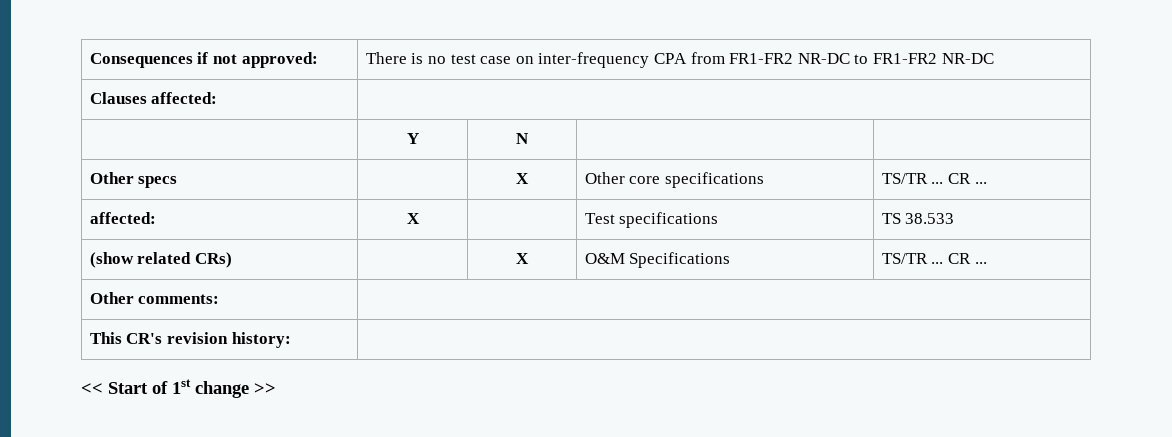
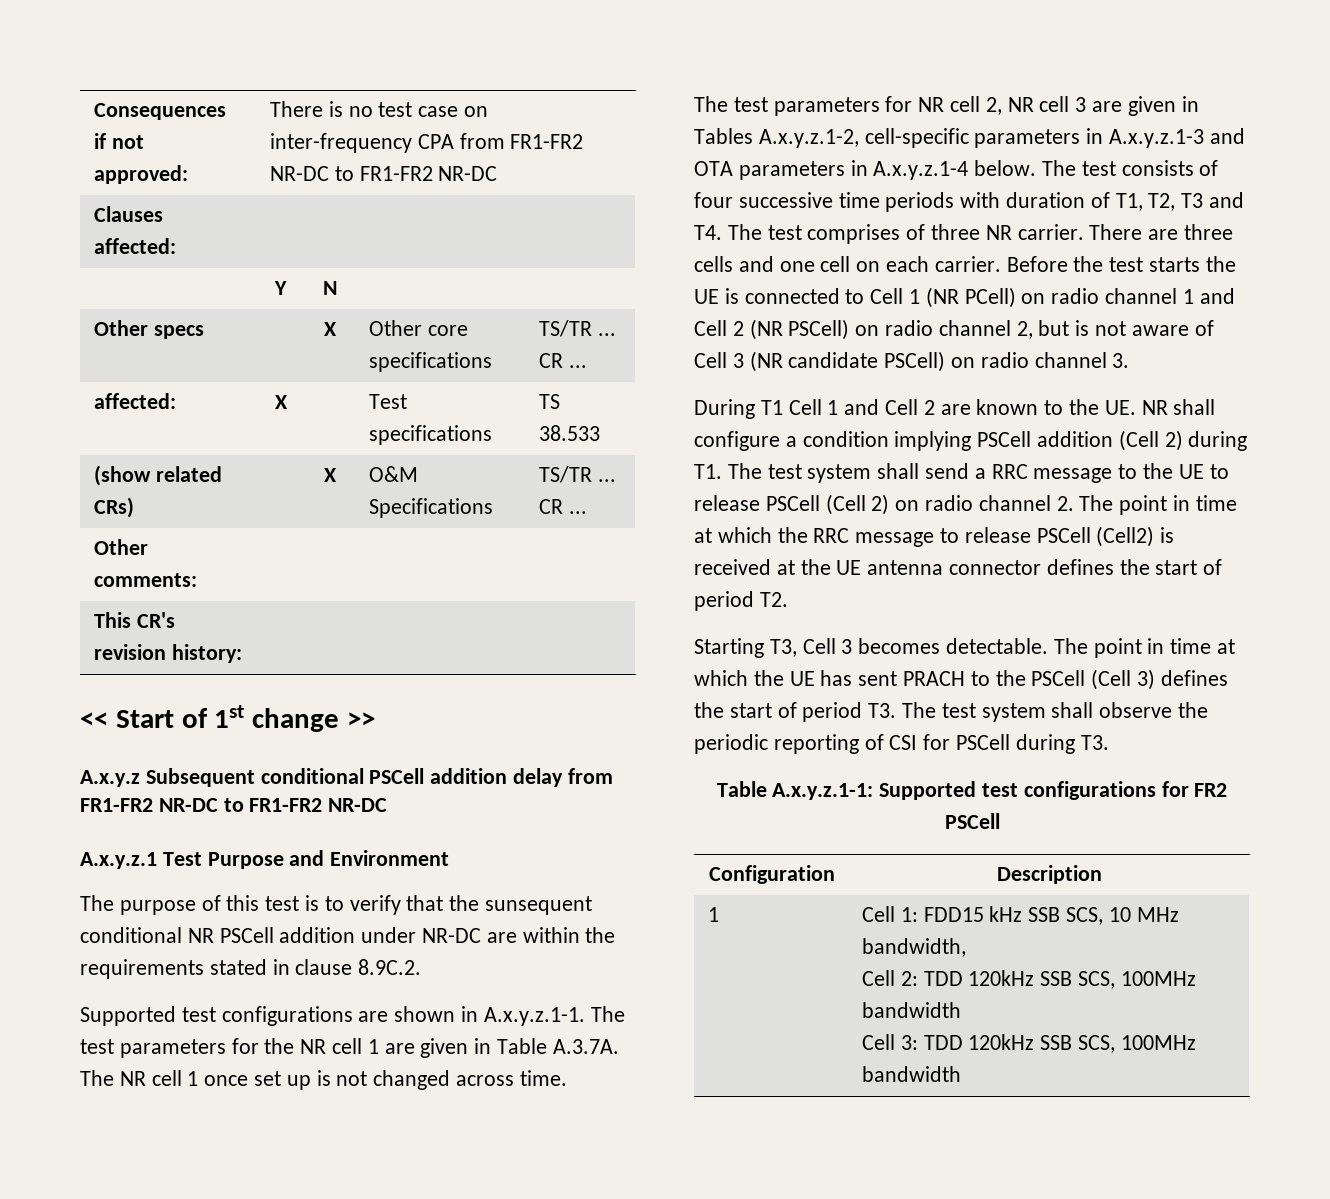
+ A.x.y.z Subsequent conditional PSCell addition delay from FR1-FR2 NR-DC to FR1-FR2 NR-DC
+ A.x.y.z.1 Test Purpose and Environment
+ The purpose of this test is to verify that the sunsequent conditional NR PSCell addition under NR-DC are within the requirements stated in clause 8.9C.2.
+ Supported test configurations are shown in A.x.y.z.1-1. The test parameters for the NR cell 1 are given in Table A.3.7A. The NR cell 1 once set up is not changed across time.
+ The test parameters for NR cell 2, NR cell 3 are given in Tables A.x.y.z.1-2, cell-specific parameters in A.x.y.z.1-3 and OTA parameters in A.x.y.z.1-4 below. The test consists of four successive time periods with duration of T1, T2, T3 and T4. The test comprises of three NR carrier. There are three cells and one cell on each carrier. Before the test starts the UE is connected to Cell 1 (NR PCell) on radio channel 1 and Cell 2 (NR PSCell) on radio channel 2, but is not aware of Cell 3 (NR candidate PSCell) on radio channel 3.
+ During T1 Cell 1 and Cell 2 are known to the UE. NR shall configure a condition implying PSCell addition (Cell 2) during T1. The test system shall send a RRC message to the UE to release PSCell (Cell 2) on radio channel 2. The point in time at which the RRC message to release PSCell (Cell2) is received at the UE antenna connector defines the start of period T2.
+ Starting T3, Cell 3 becomes detectable. The point in time at which the UE has sent PRACH to the PSCell (Cell 3) defines the start of period T3. The test system shall observe the periodic reporting of CSI for PSCell during T3.
+ Table A.x.y.z.1-1: Supported test configurations for FR2 PSCell
+ Configuration | Description
+ 1 | Cell 1: FDD15 kHz SSB SCS, 10 MHz bandwidth,
+ Cell 2: TDD 120kHz SSB SCS, 100MHz bandwidth
+ Cell 3: TDD 120kHz SSB SCS, 100MHz bandwidth

